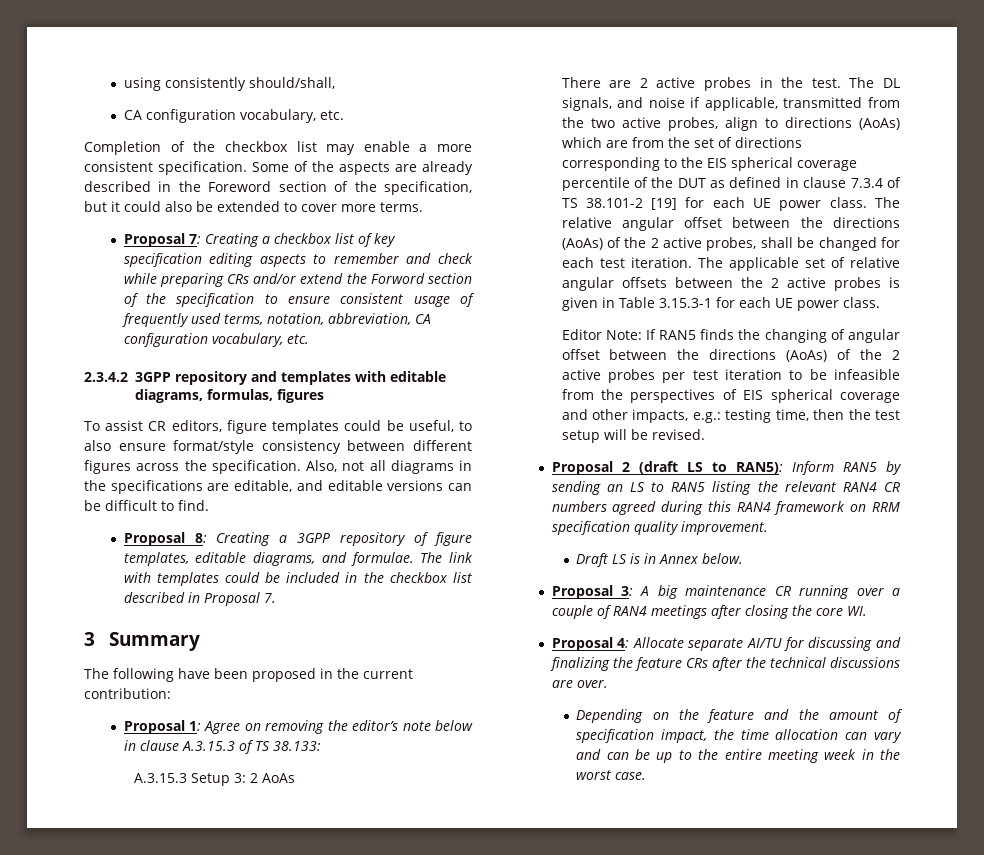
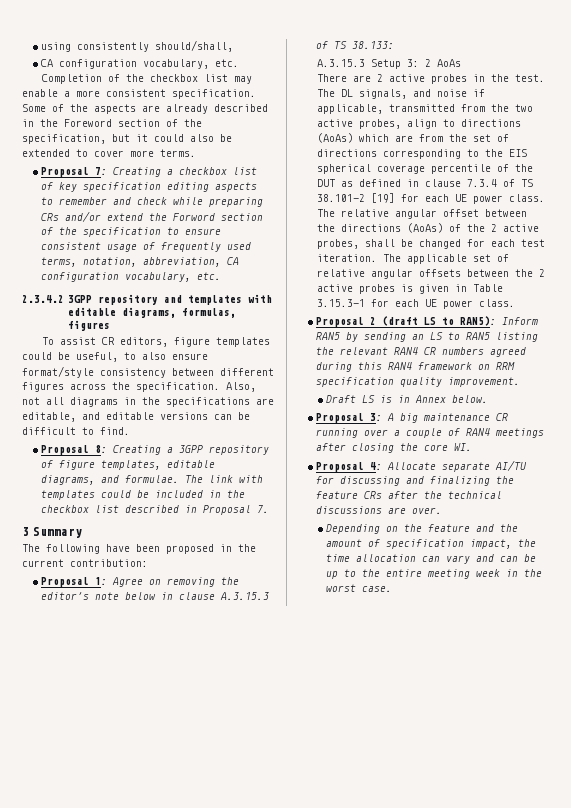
- Editor Note: If RAN5 finds the changing of angular offset between the directions (AoAs) of the 2 active probes per test iteration to be infeasible from the perspectives of EIS spherical coverage and other impacts, e.g.: testing time, then the test setup will be revised.

